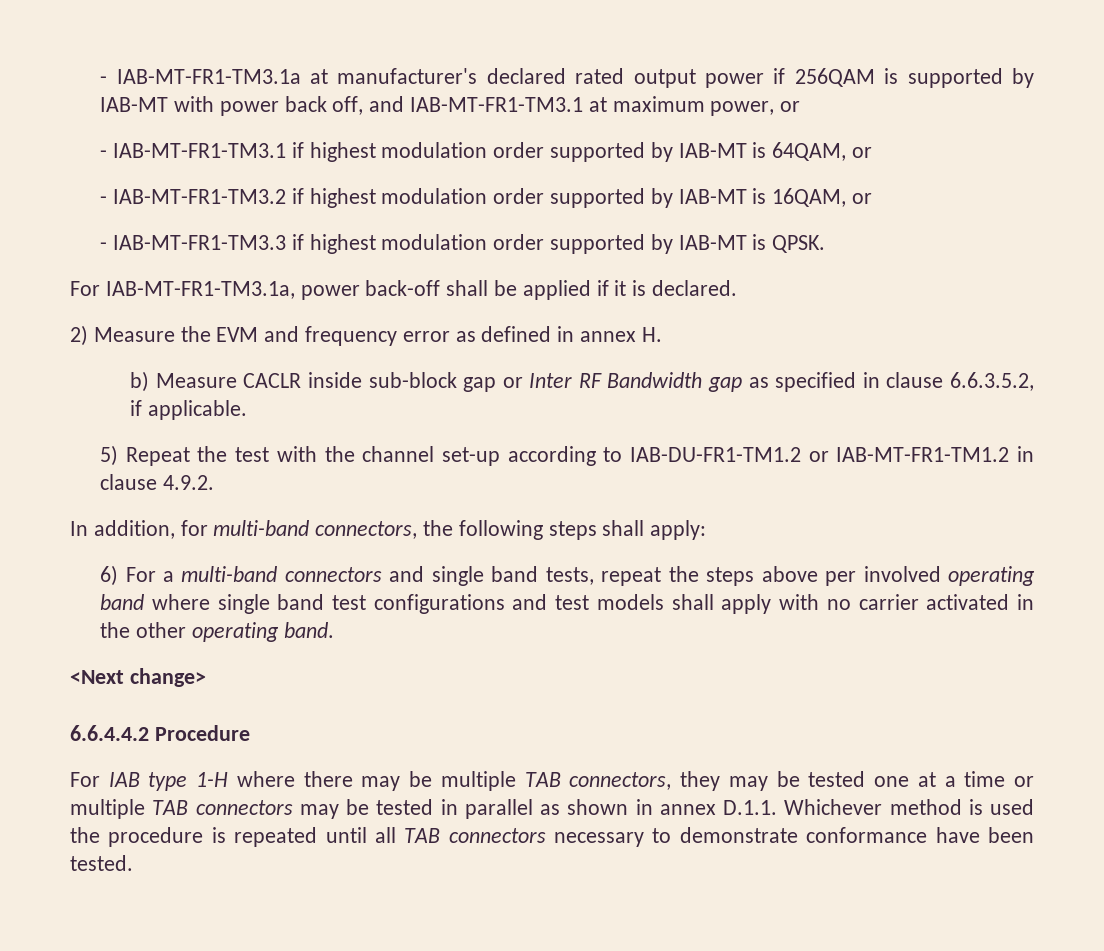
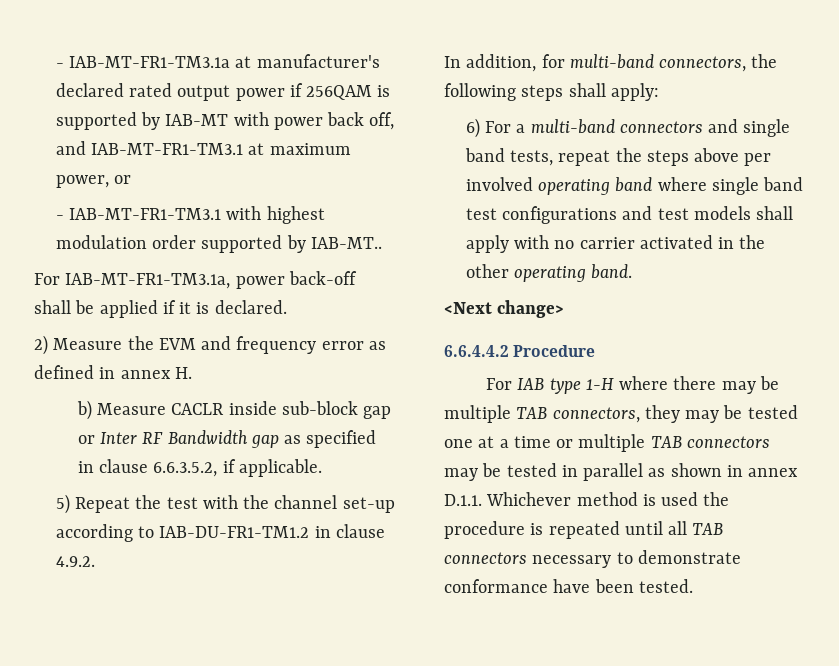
- - IAB-MT-FR1-TM3.1 if highest modulation order supported by IAB-MT is 64QAM, or
- - IAB-MT-FR1-TM3.2 if highest modulation order supported by IAB-MT is 16QAM, or
- - IAB-MT-FR1-TM3.3 if highest modulation order supported by IAB-MT is QPSK.
+ - IAB-MT-FR1-TM3.1 with highest modulation order supported by IAB-MT..
- 5) Repeat the test with the channel set-up according to IAB-DU-FR1-TM1.2 or IAB-MT-FR1-TM1.2 in clause 4.9.2.
+ 5) Repeat the test with the channel set-up according to IAB-DU-FR1-TM1.2 in clause 4.9.2.

